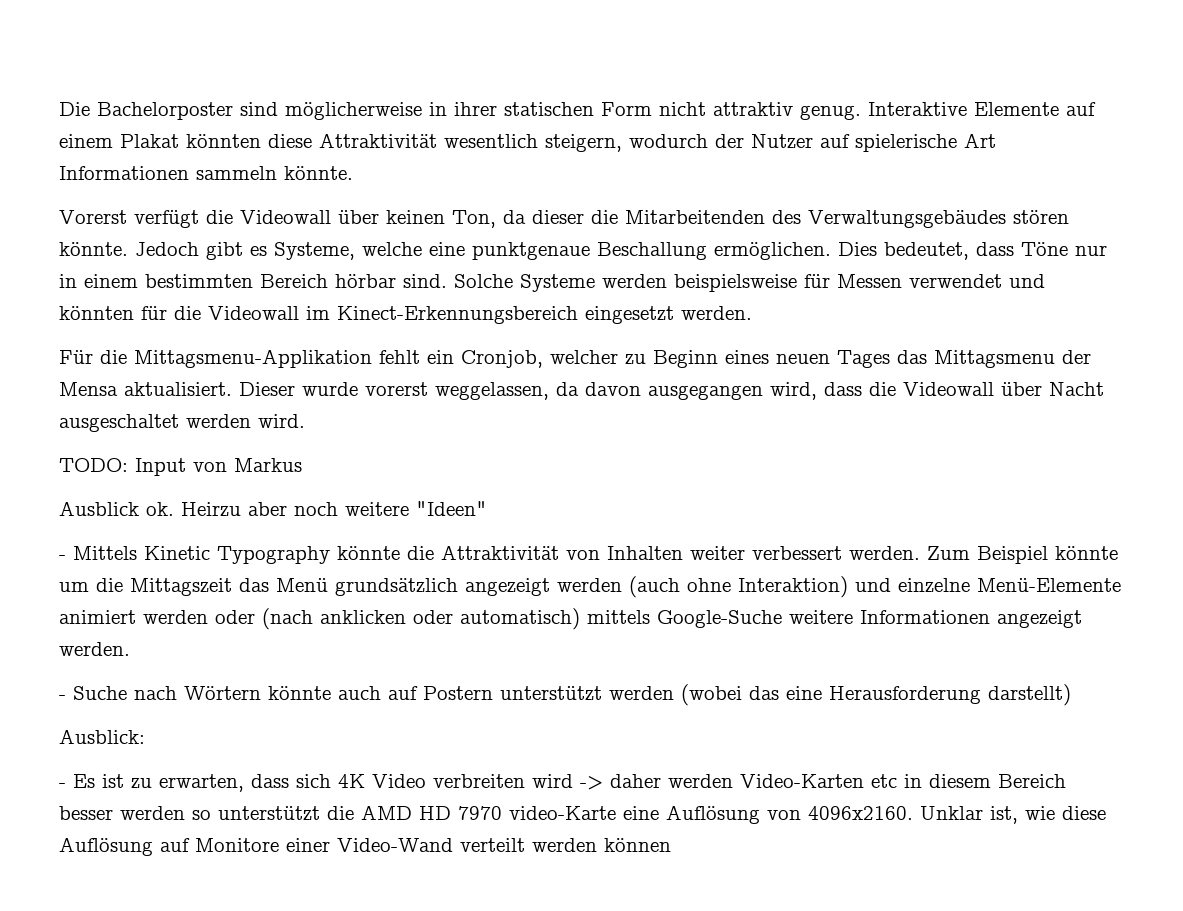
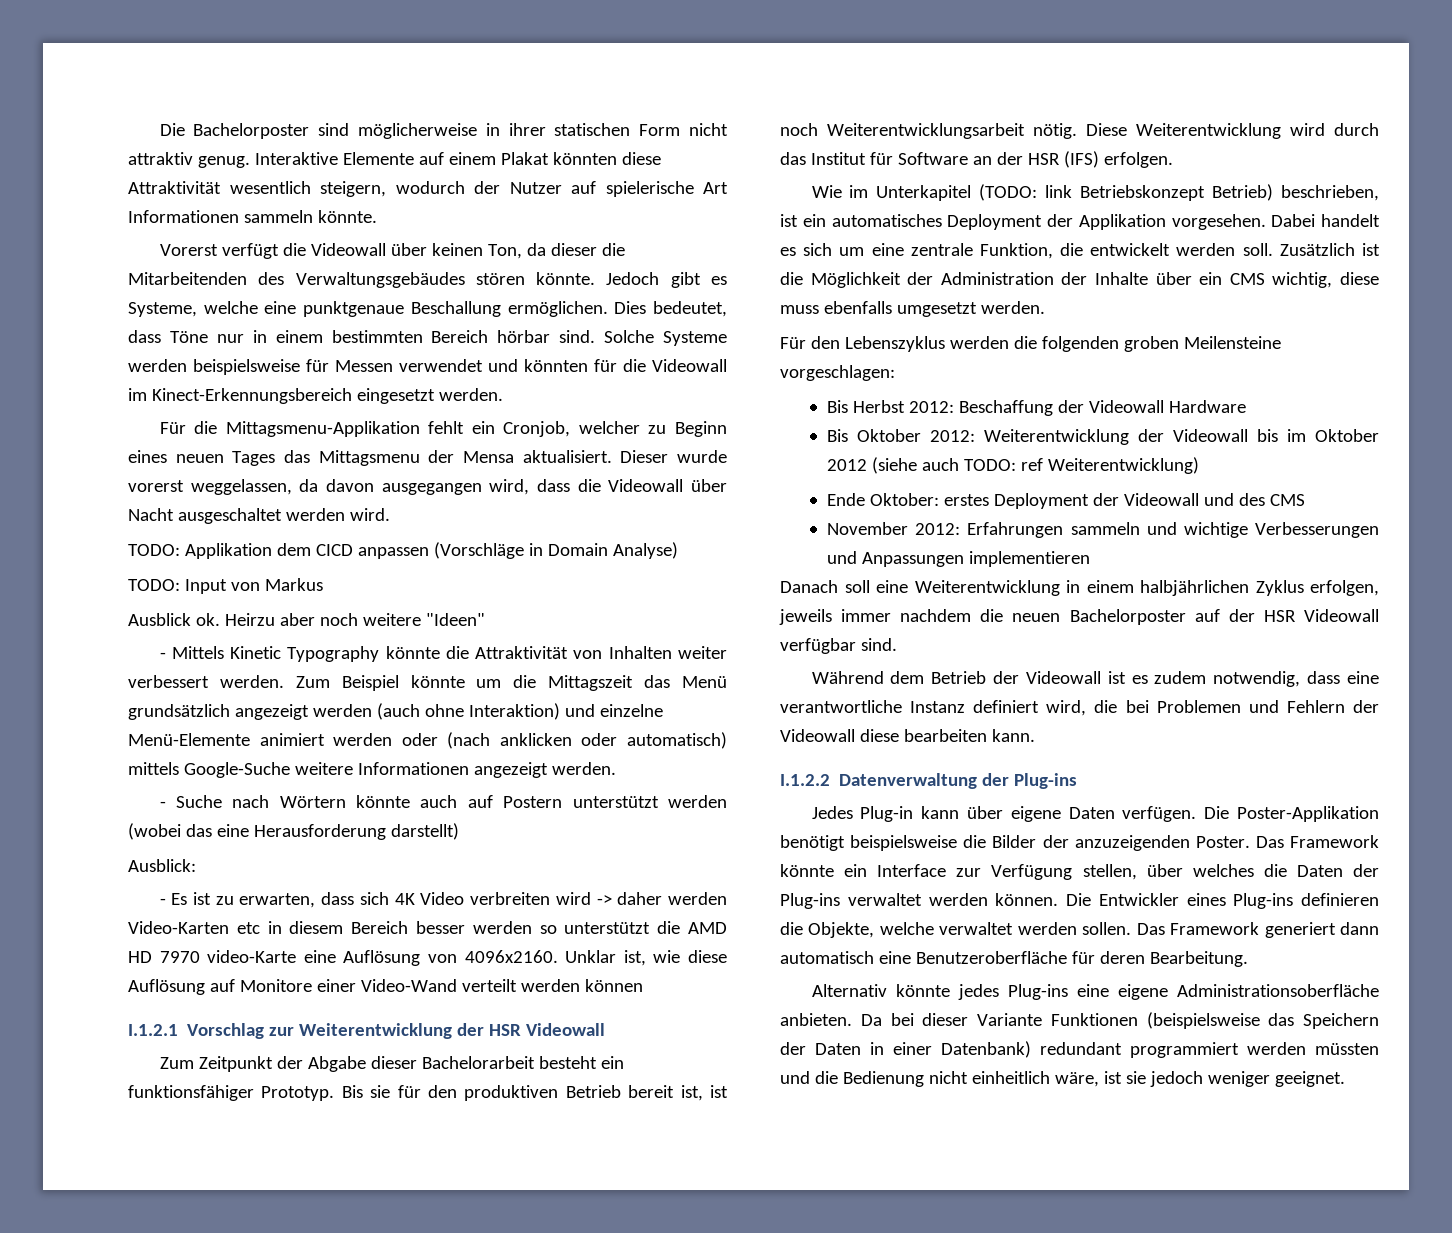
+ TODO: Applikation dem CICD anpassen (Vorschläge in Domain Analyse)
+ I.1.2.1 Vorschlag zur Weiterentwicklung der HSR Videowall
+ Zum Zeitpunkt der Abgabe dieser Bachelorarbeit besteht ein funktionsfähiger Prototyp. Bis sie für den produktiven Betrieb bereit ist, ist noch Weiterentwicklungsarbeit nötig. Diese Weiterentwicklung wird durch das Institut für Software an der HSR (IFS) erfolgen.
+ Wie im Unterkapitel (TODO: link Betriebskonzept Betrieb) beschrieben, ist ein automatisches Deployment der Applikation vorgesehen. Dabei handelt es sich um eine zentrale Funktion, die entwickelt werden soll. Zusätzlich ist die Möglichkeit der Administration der Inhalte über ein CMS wichtig, diese muss ebenfalls umgesetzt werden.
+ Für den Lebenszyklus werden die folgenden groben Meilensteine vorgeschlagen:
+ Bis Herbst 2012: Beschaffung der Videowall Hardware
+ Bis Oktober 2012: Weiterentwicklung der Videowall bis im Oktober 2012 (siehe auch TODO: ref Weiterentwicklung)
+ Ende Oktober: erstes Deployment der Videowall und des CMS
+ November 2012: Erfahrungen sammeln und wichtige Verbesserungen und Anpassungen implementieren
+ Danach soll eine Weiterentwicklung in einem halbjährlichen Zyklus erfolgen, jeweils immer nachdem die neuen Bachelorposter auf der HSR Videowall verfügbar sind.
+ Während dem Betrieb der Videowall ist es zudem notwendig, dass eine verantwortliche Instanz definiert wird, die bei Problemen und Fehlern der Videowall diese bearbeiten kann.
+ I.1.2.2 Datenverwaltung der Plug-ins
+ Jedes Plug-in kann über eigene Daten verfügen. Die Poster-Applikation benötigt beispielsweise die Bilder der anzuzeigenden Poster. Das Framework könnte ein Interface zur Verfügung stellen, über welches die Daten der Plug-ins verwaltet werden können. Die Entwickler eines Plug-ins definieren die Objekte, welche verwaltet werden sollen. Das Framework generiert dann automatisch eine Benutzeroberfläche für deren Bearbeitung.
+ Alternativ könnte jedes Plug-ins eine eigene Administrationsoberfläche anbieten. Da bei dieser Variante Funktionen (beispielsweise das Speichern der Daten in einer Datenbank) redundant programmiert werden müssten und die Bedienung nicht einheitlich wäre, ist sie jedoch weniger geeignet.

